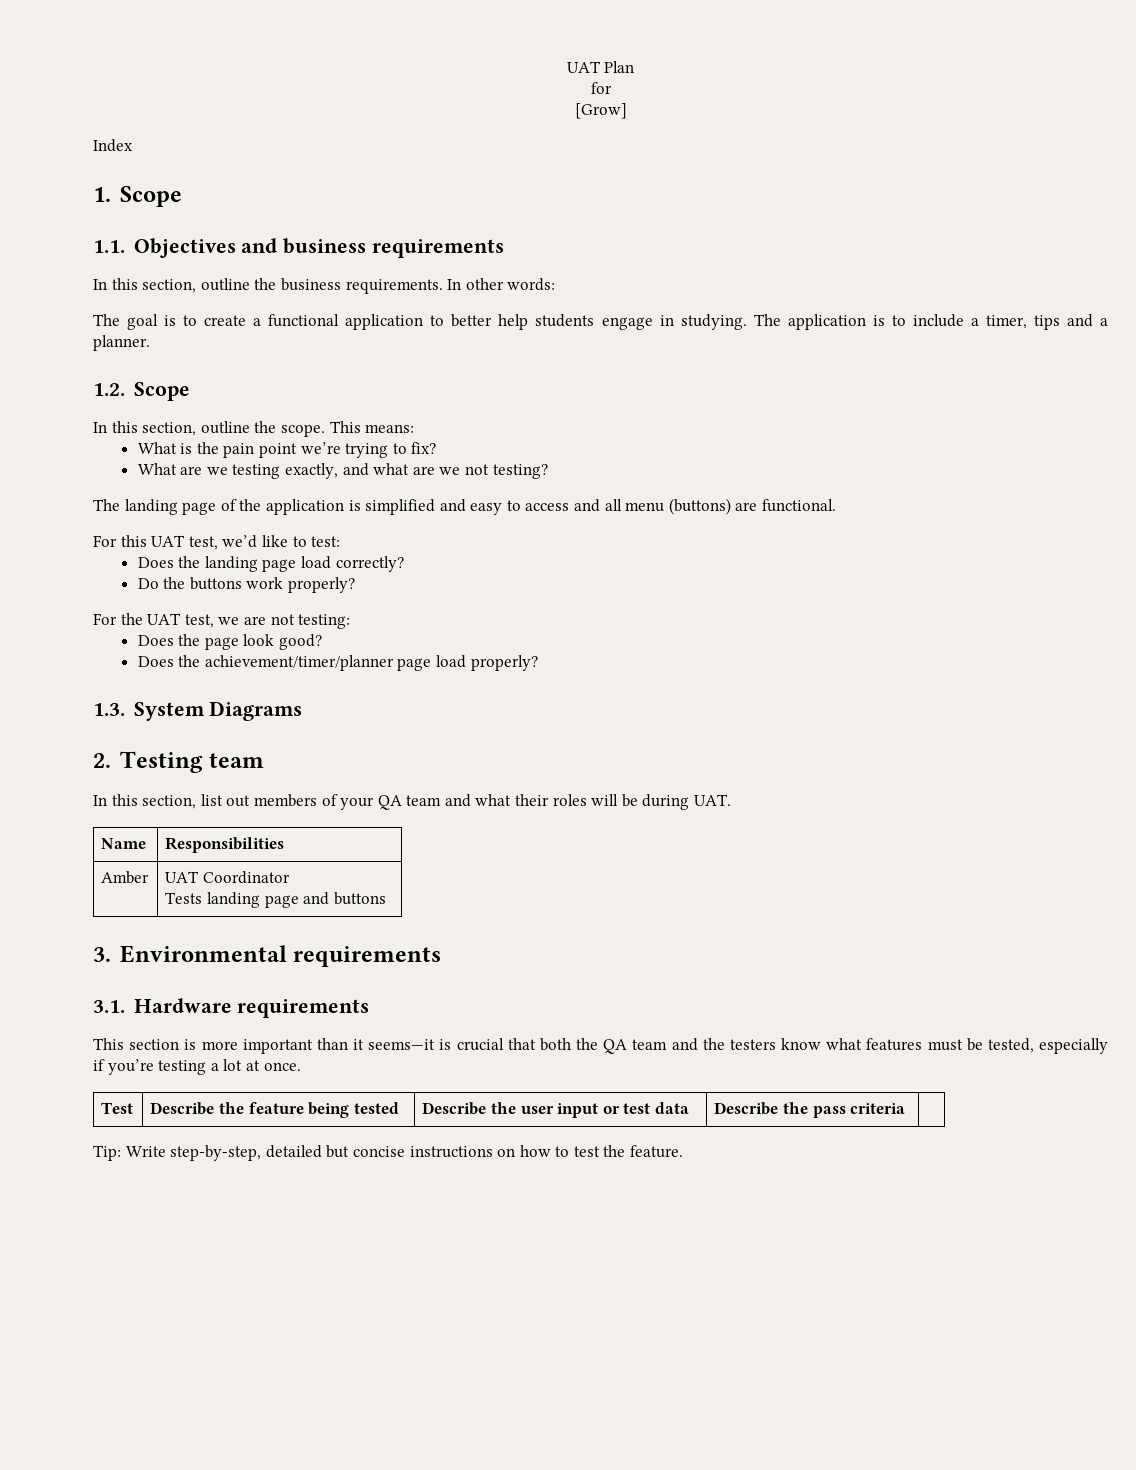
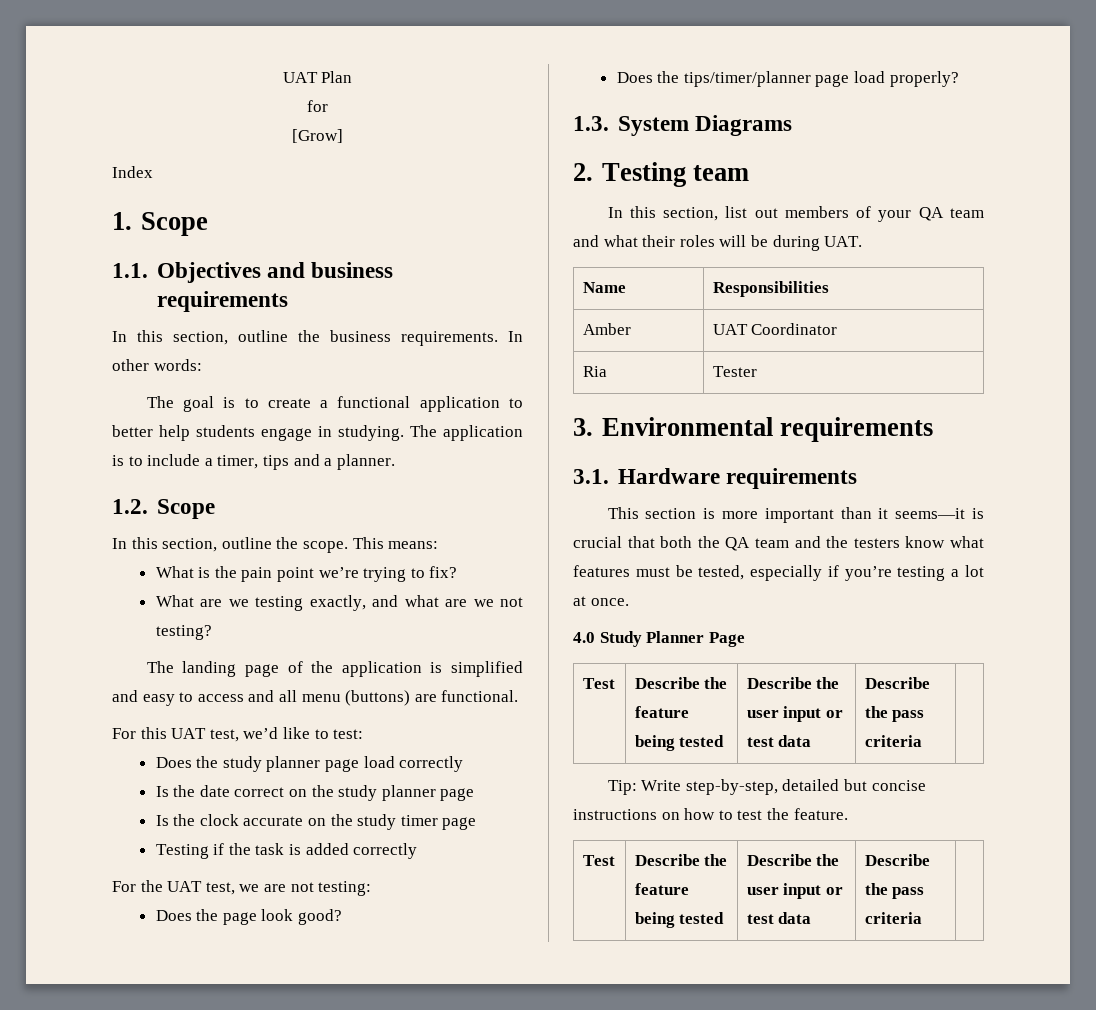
- Does the landing page load correctly?
- Do the buttons work properly?
+ Does the study planner page load correctly
+ Is the date correct on the study planner page
+ Is the clock accurate on the study timer page
+ Testing if the task is added correctly
- Does the achievement/timer/planner page load properly?
+ Does the tips/timer/planner page load properly?
  Amber | UAT Coordinator
- Tests landing page and buttons
+ Ria | Tester
+ 4.0 Study Planner Page
  Tip: Write step-by-step, detailed but concise instructions on how to test the feature.
+ Test | Describe the feature being tested | Describe the user input or test data | Describe the pass criteria |

